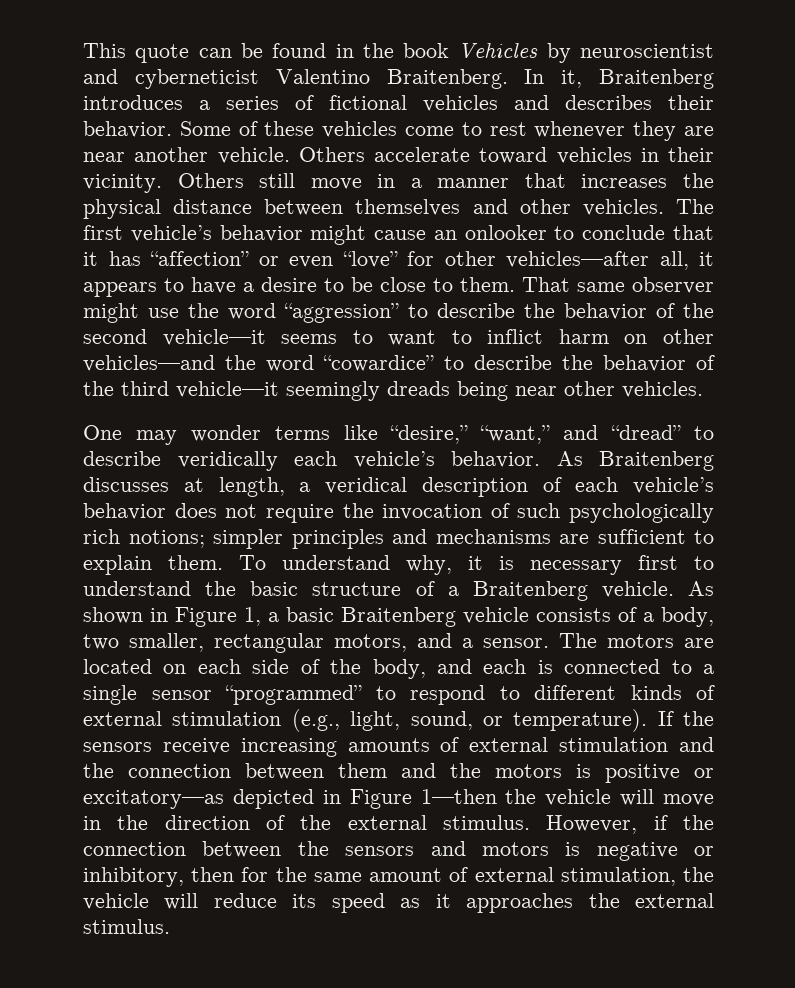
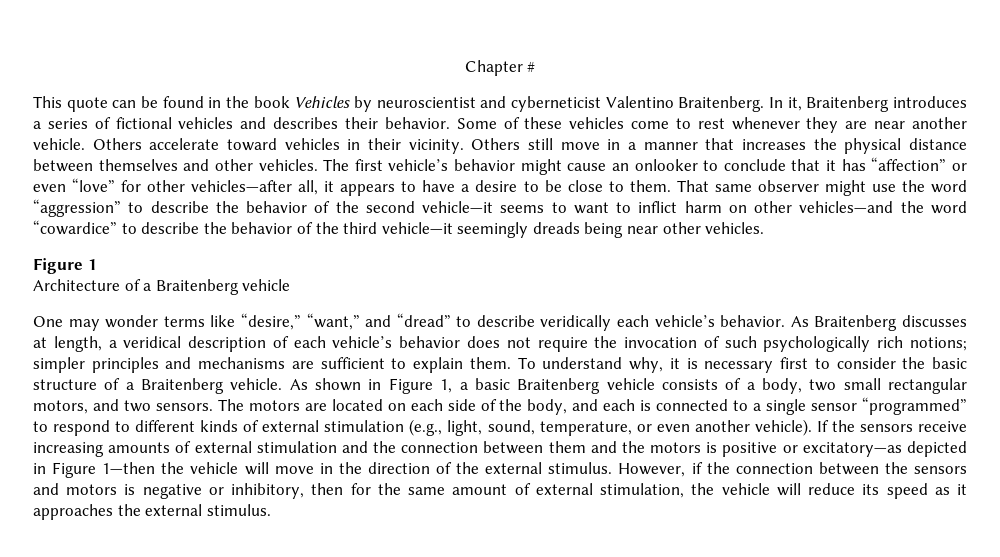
+ Chapter #
+ Figure 1
+ Architecture of a Braitenberg vehicle
- To understand why, it is necessary first to understand the basic structure of a Braitenberg vehicle.
+ To understand why, it is necessary first to consider the basic structure of a Braitenberg vehicle.
- As shown in Figure 1, a basic Braitenberg vehicle consists of a body, two smaller, rectangular motors, and a sensor.
+ As shown in Figure 1, a basic Braitenberg vehicle consists of a body, two small rectangular motors, and two sensors.
- The motors are located on each side of the body, and each is connected to a single sensor “programmed” to respond to different kinds of external stimulation (e.g., light, sound, or temperature).
+ The motors are located on each side of the body, and each is connected to a single sensor “programmed” to respond to different kinds of external stimulation (e.g., light, sound, temperature, or even another vehicle).

